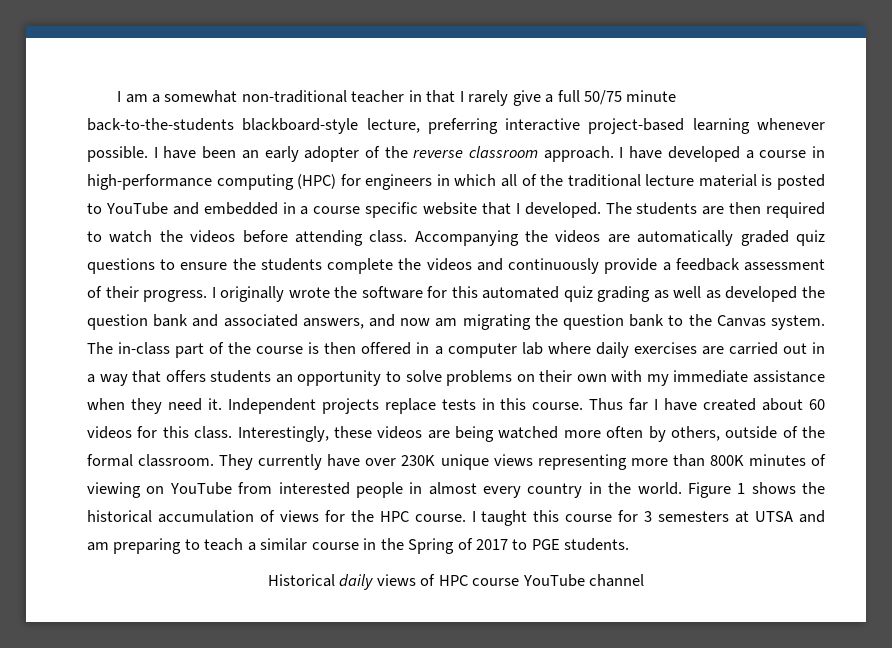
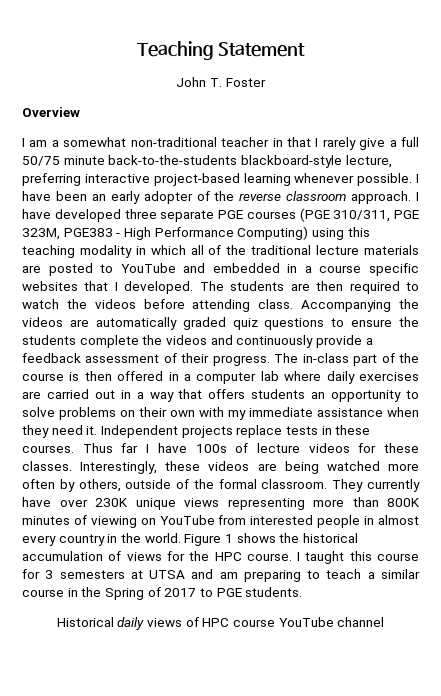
+ Teaching Statement
+ John T. Foster
+ Overview
- I have developed a course in high-performance computing (HPC) for engineers in which all of the traditional lecture material is posted to YouTube and embedded in a course specific website that I developed.
+ I have developed three separate PGE courses (PGE 310/311, PGE 323M, PGE383 - High Performance Computing) using this teaching modality in which all of the traditional lecture materials are posted to YouTube and embedded in a course specific websites that I developed.
- I originally wrote the software for this automated quiz grading as well as developed the question bank and associated answers, and now am migrating the question bank to the Canvas system.
- Independent projects replace tests in this course.
+ Independent projects replace tests in these courses.
- Thus far I have created about 60 videos for this class.
+ Thus far I have 100s of lecture videos for these classes.

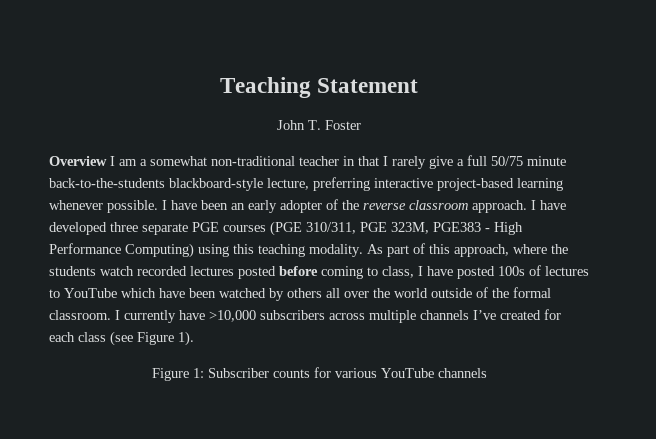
- Overview
- I am a somewhat non-traditional teacher in that I rarely give a full 50/75 minute back-to-the-students blackboard-style lecture, preferring interactive project-based learning whenever possible.
+ Overview I am a somewhat non-traditional teacher in that I rarely give a full 50/75 minute back-to-the-students blackboard-style lecture, preferring interactive project-based learning whenever possible.
- I have developed three separate PGE courses (PGE 310/311, PGE 323M, PGE383 - High Performance Computing) using this teaching modality in which all of the traditional lecture materials are posted to YouTube and embedded in a course specific websites that I developed. The students are then required to watch the videos before attending class. Accompanying the videos are automatically graded quiz questions to ensure the students complete the videos and continuously provide a feedback assessment of their progress. The in-class part of the course is then offered in a computer lab where daily exercises are carried out in a way that offers students an opportunity to solve problems on their own with my immediate assistance when they need it. Independent projects replace tests in these courses. Thus far I have 100s of lecture videos for these classes. Interestingly, these videos are being watched more often by others, outside of the formal classroom.
+ I have developed three separate PGE courses (PGE 310/311, PGE 323M, PGE383 - High Performance Computing) using this teaching modality. As part of this approach, where the students watch recorded lectures posted before coming to class, I have posted 100s of lectures to YouTube which have been watched by others all over the world outside of the formal classroom.
- They currently have over 230K unique views representing more than 800K minutes of viewing on YouTube from interested people in almost every country in the world. Figure 1 shows the historical accumulation of views for the HPC course. I taught this course for 3 semesters at UTSA and am preparing to teach a similar course in the Spring of 2017 to PGE students.
- Historical daily views of HPC course YouTube channel
+ I currently have >10,000 subscribers across multiple channels I’ve created for each class (see Figure 1).
+ Figure 1: Subscriber counts for various YouTube channels

